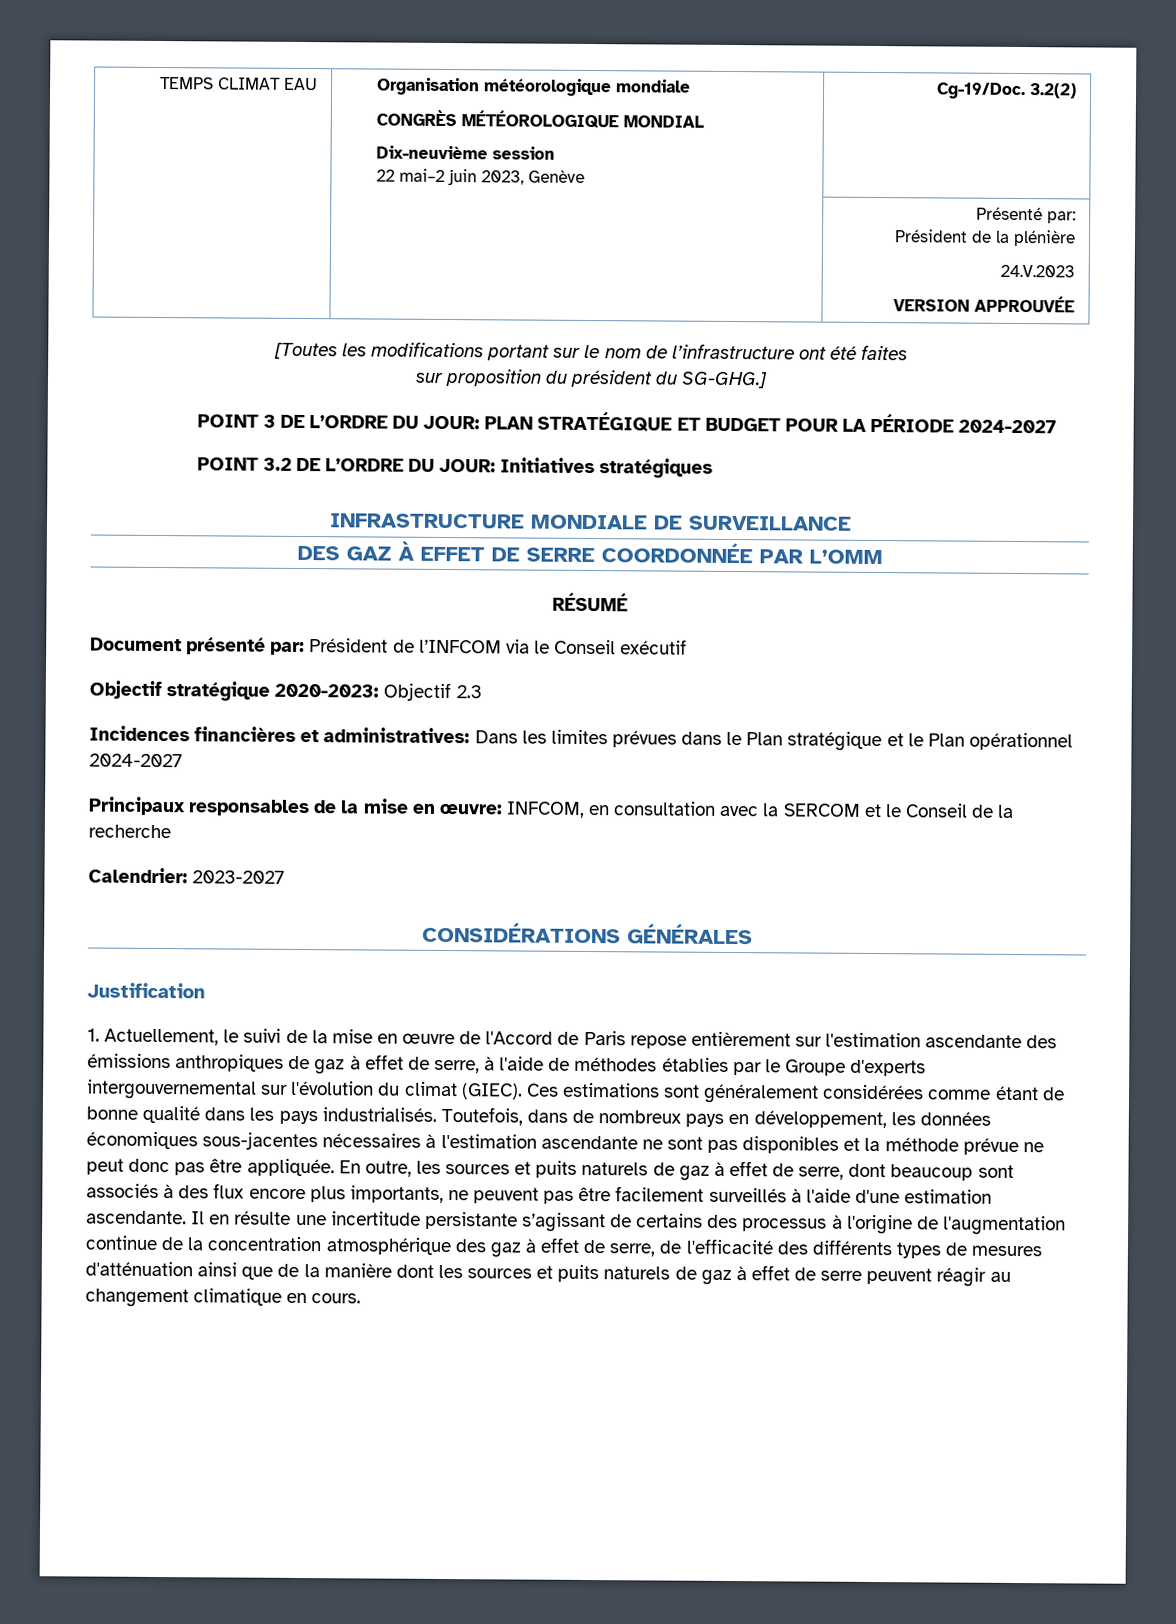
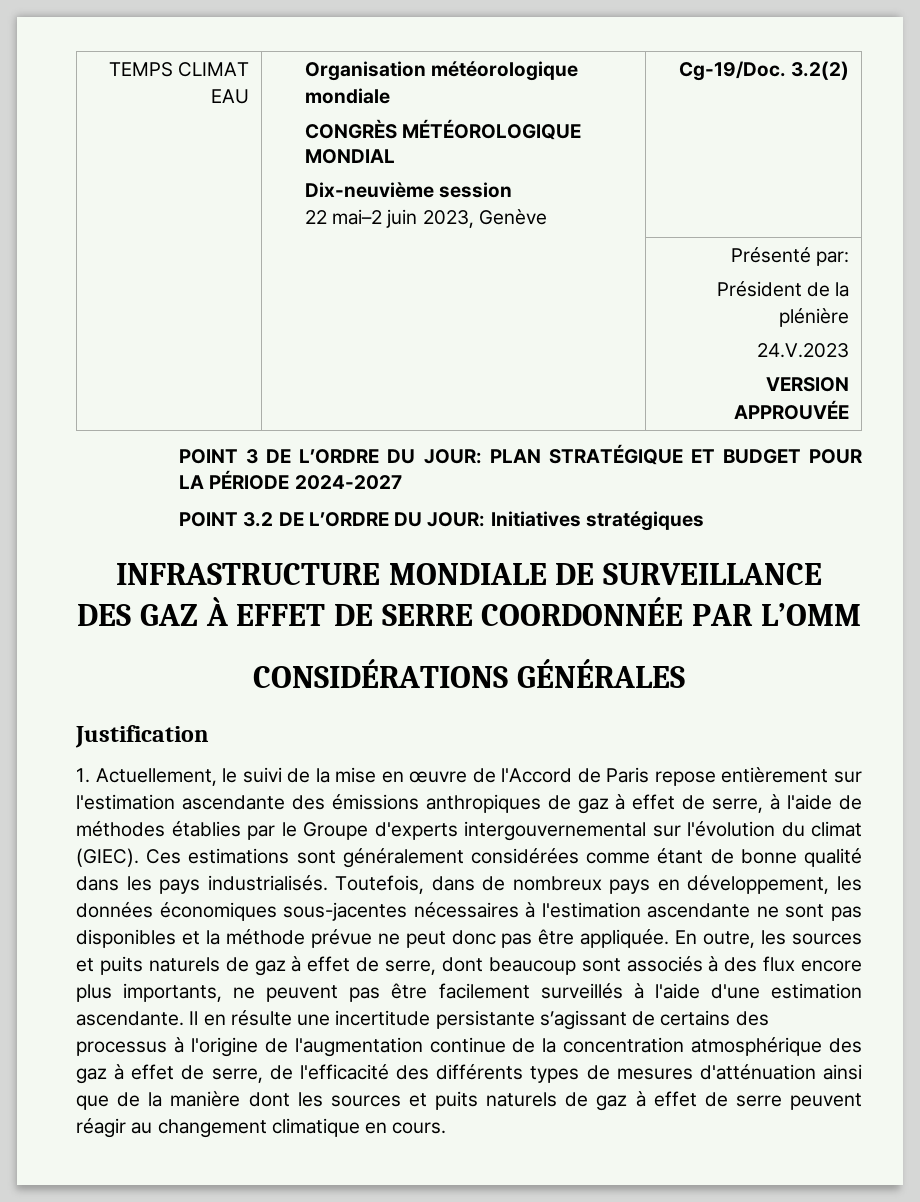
- [Toutes les modifications portant sur le nom de l’infrastructure ont été faites
- sur proposition du président du SG-GHG.]
- RÉSUMÉ
- Document présenté par: Président de l’INFCOM via le Conseil exécutif
- Objectif stratégique 2020-2023: Objectif 2.3
- Incidences financières et administratives: Dans les limites prévues dans le Plan stratégique et le Plan opérationnel 2024-2027
- Principaux responsables de la mise en œuvre: INFCOM, en consultation avec la SERCOM et le Conseil de la recherche
- Calendrier: 2023-2027

